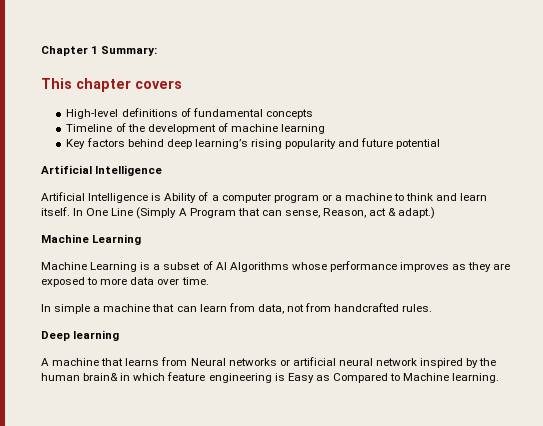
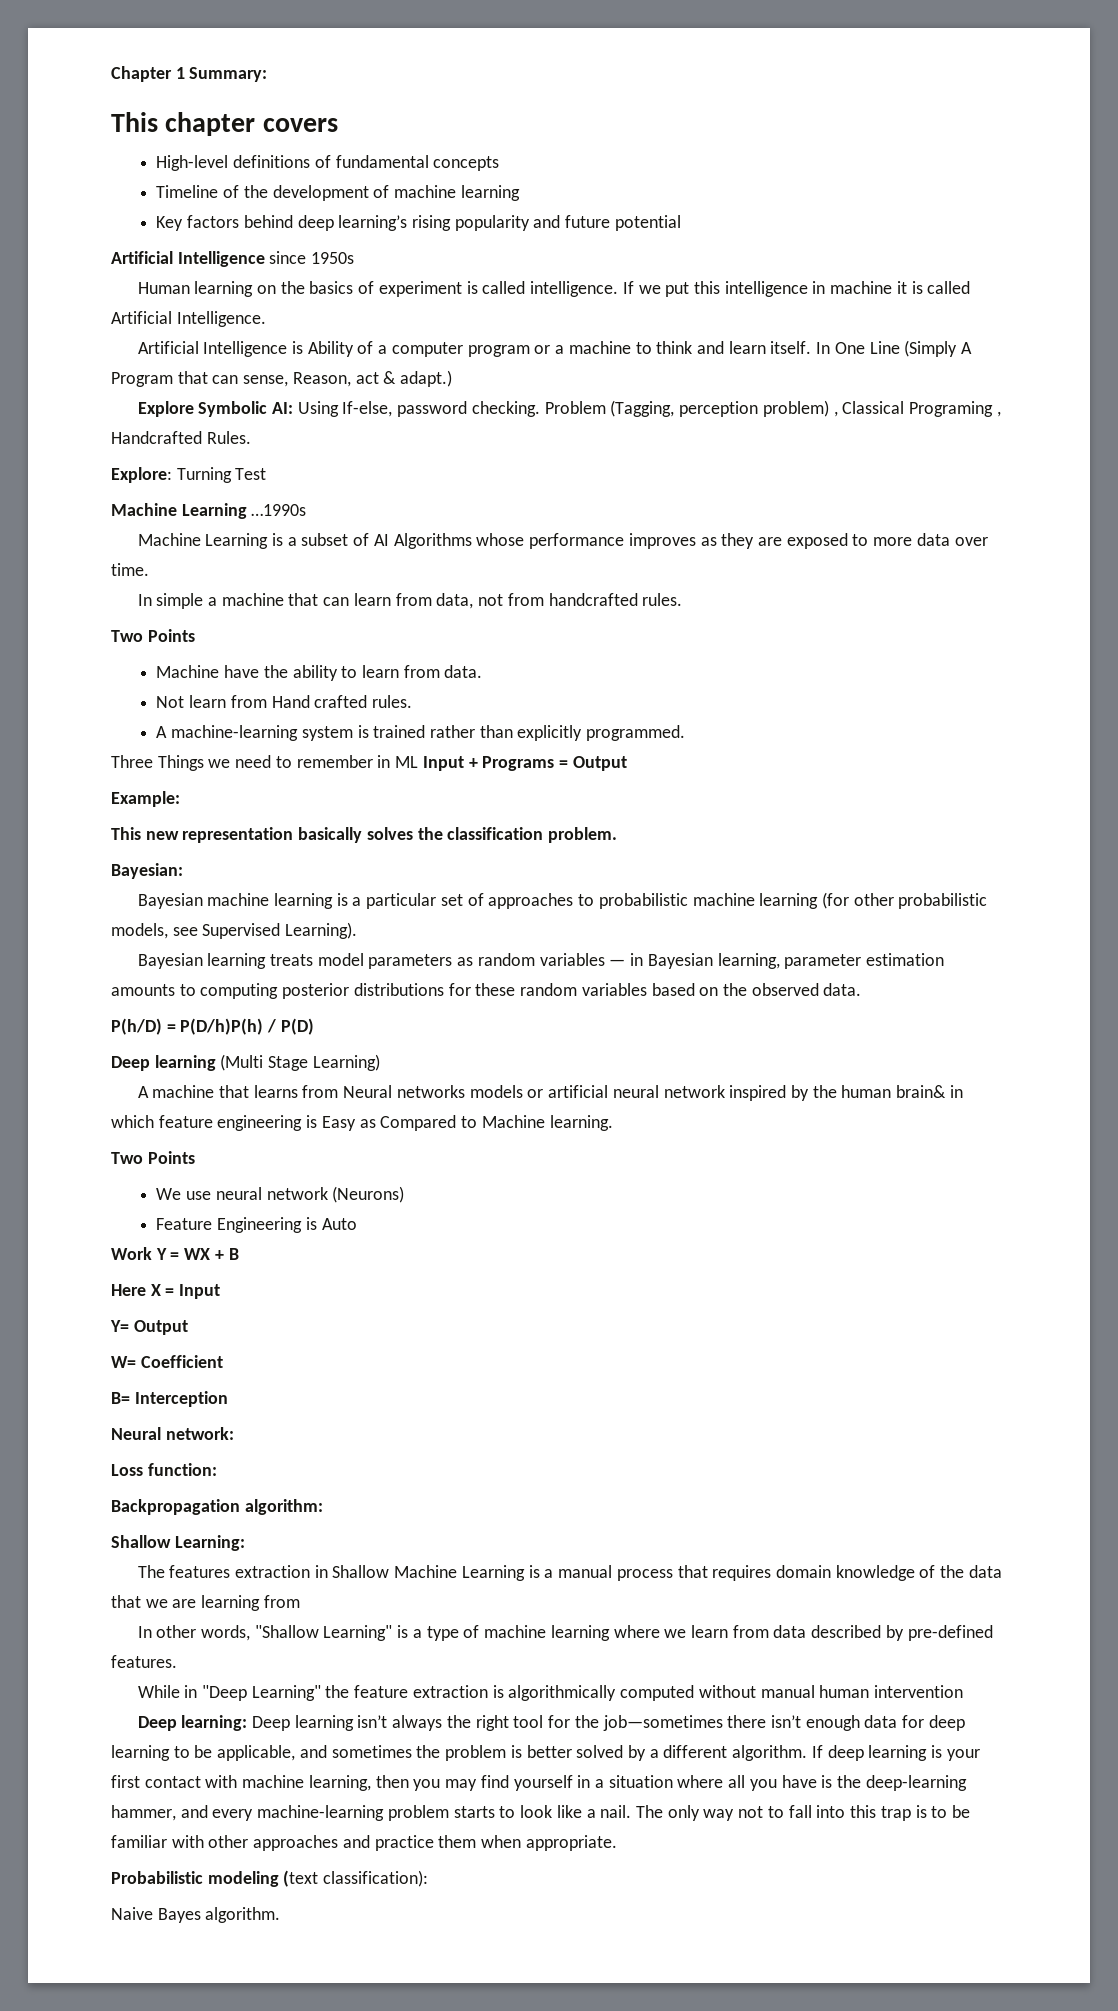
  Key factors behind deep learning’s rising popularity and future potential
- Artificial Intelligence
+ Artificial Intelligence since 1950s
+ Human learning on the basics of experiment is called intelligence. If we put this intelligence in machine it is called Artificial Intelligence.
  In One Line (Simply A Program that can sense, Reason, act & adapt.)
- Machine Learning
+ Explore Symbolic AI: Using If-else, password checking. Problem (Tagging, perception problem) , Classical Programing , Handcrafted Rules.
+ Explore: Turning Test
+ Machine Learning …1990s
  In simple a machine that can learn from data, not from handcrafted rules.
- Deep learning
+ Two Points
+ Machine have the ability to learn from data.
+ Not learn from Hand crafted rules.
+ A machine-learning system is trained rather than explicitly programmed.
+ Three Things we need to remember in ML Input + Programs = Output
+ Example:
+ This new representation basically solves the classification problem.
+ Bayesian:
+ Bayesian machine learning is a particular set of approaches to probabilistic machine learning (for other probabilistic models, see Supervised Learning).
+ Bayesian learning treats model parameters as random variables — in Bayesian learning, parameter estimation amounts to computing posterior distributions for these random variables based on the observed data.
+ P(h/D) = P(D/h)P(h) / P(D)
+ Deep learning (Multi Stage Learning)
- A machine that learns from Neural networks or artificial neural network inspired by the human brain& in which feature engineering is Easy as Compared to Machine learning.
+ A machine that learns from Neural networks models or artificial neural network inspired by the human brain& in which feature engineering is Easy as Compared to Machine learning.
+ Two Points
+ We use neural network (Neurons)
+ Feature Engineering is Auto
+ Work Y = WX + B
+ Here X = Input
+ Y= Output
+ W= Coefficient
+ B= Interception
+ Neural network:
+ Loss function:
+ Backpropagation algorithm:
+ Shallow Learning:
+ The features extraction in Shallow Machine Learning is a manual process that requires domain knowledge of the data that we are learning from
+ In other words, "Shallow Learning" is a type of machine learning where we learn from data described by pre-defined features.
+ While in "Deep Learning" the feature extraction is algorithmically computed without manual human intervention
+ Deep learning: Deep learning isn’t always the right tool for the job—sometimes there isn’t enough data for deep learning to be applicable, and sometimes the problem is better solved by a different algorithm. If deep learning is your first contact with machine learning, then you may find yourself in a situation where all you have is the deep-learning hammer, and every machine-learning problem starts to look like a nail. The only way not to fall into this trap is to be familiar with other approaches and practice them when appropriate.
+ Probabilistic modeling (text classification):
+ Naive Bayes algorithm.

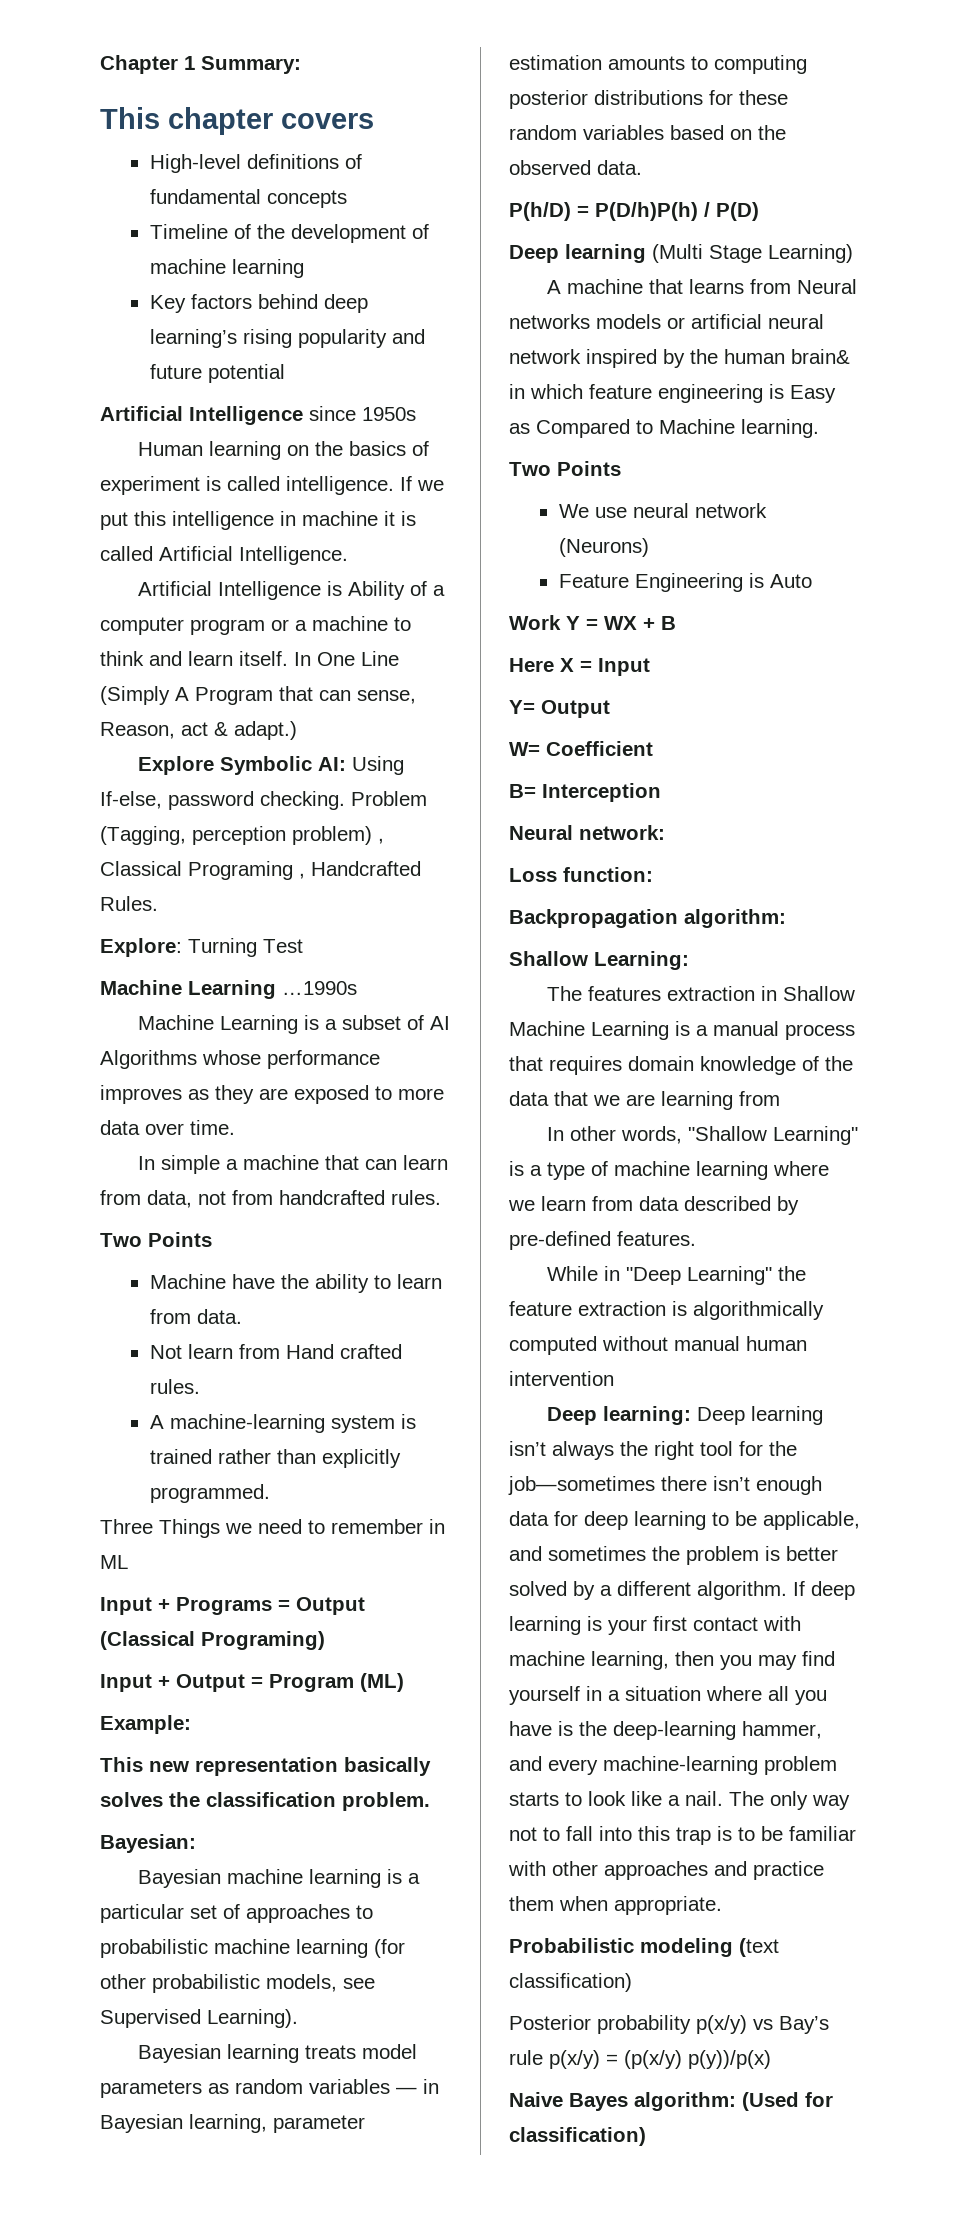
- Three Things we need to remember in ML Input + Programs = Output
+ Three Things we need to remember in ML
+ Input + Programs = Output (Classical Programing)
+ Input + Output = Program (ML)
- Probabilistic modeling (text classification):
- Naive Bayes algorithm.
+ Probabilistic modeling (text classification)
+ Posterior probability p(x/y) vs Bay’s rule p(x/y) = (p(x/y) p(y))/p(x)
+ Naive Bayes algorithm: (Used for classification)

